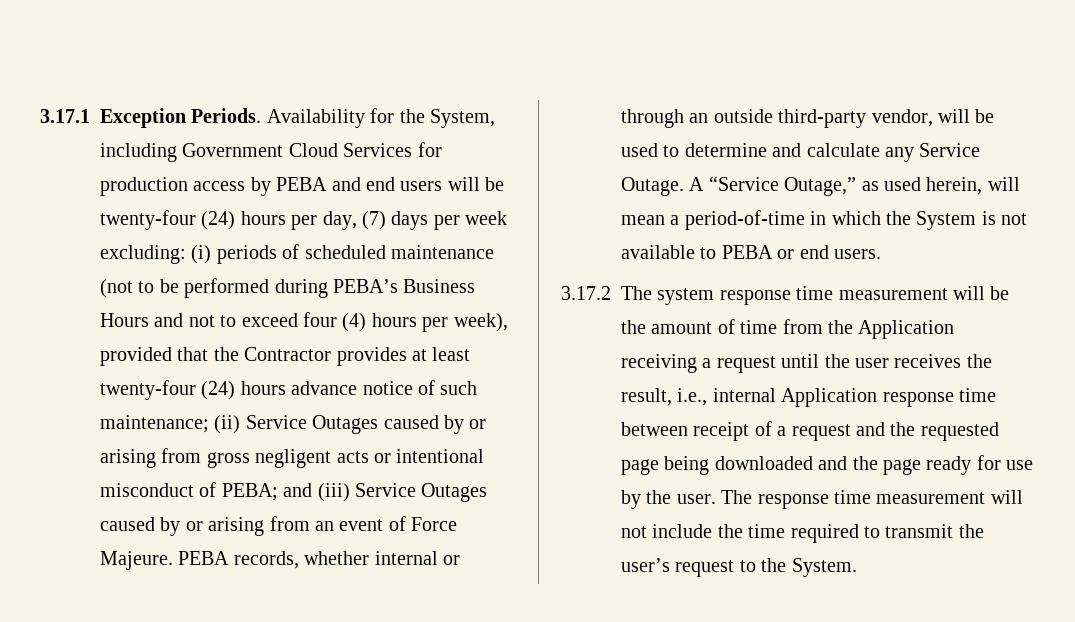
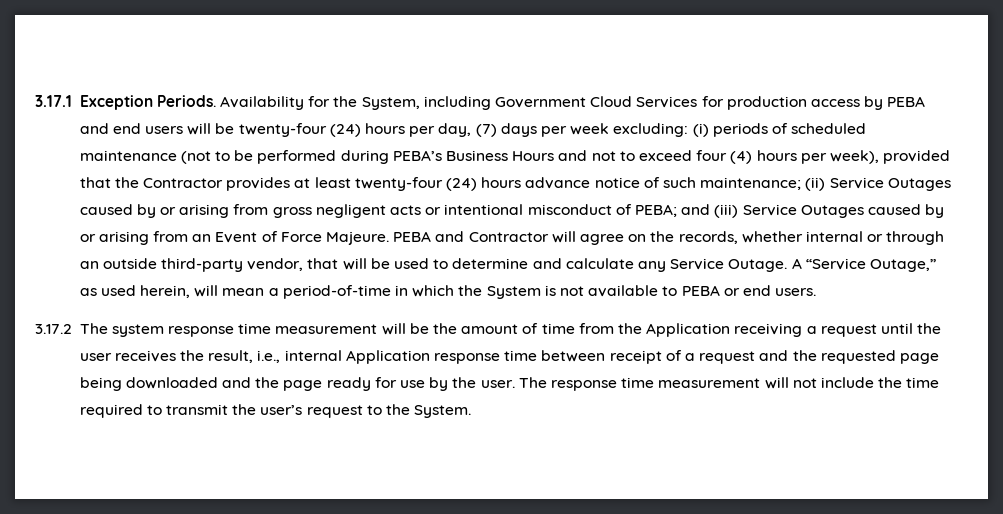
- and (iii) Service Outages caused by or arising from an event of Force Majeure.
+ and (iii) Service Outages caused by or arising from an Event of Force Majeure.
- PEBA records, whether internal or through an outside third-party vendor, will be used to determine and calculate any Service Outage.
+ PEBA and Contractor will agree on the records, whether internal or through an outside third-party vendor, that will be used to determine and calculate any Service Outage.

